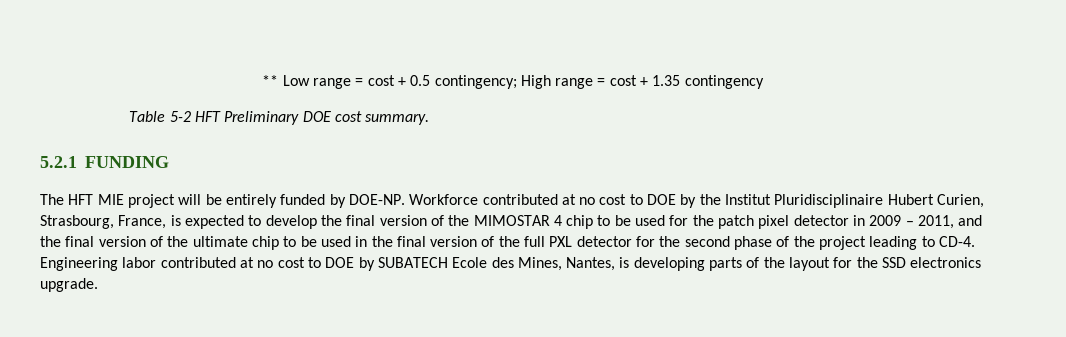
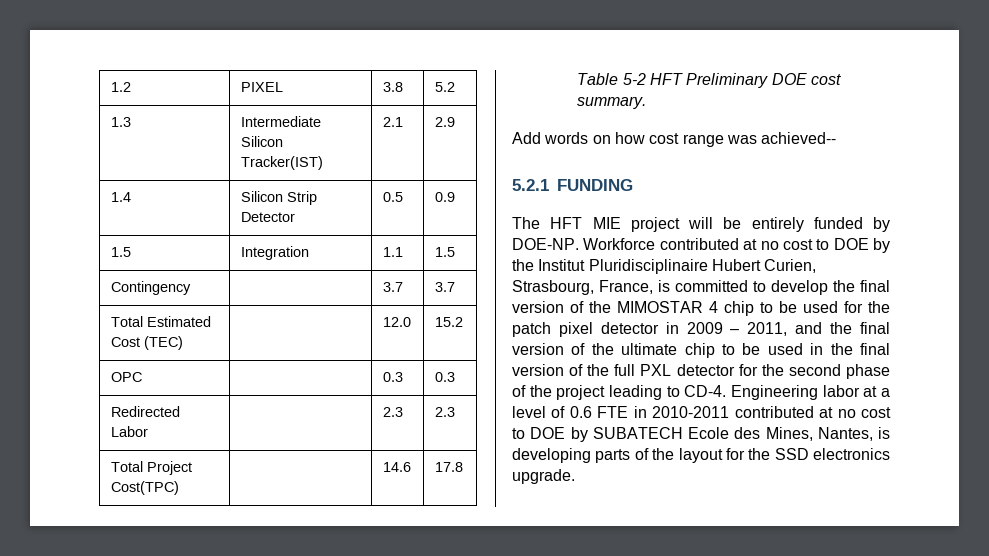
- ** Low range = cost + 0.5 contingency; High range = cost + 1.35 contingency
+ 1.2 | PIXEL | 3.8 | 5.2
+ 1.3 | Intermediate Silicon Tracker(IST) | 2.1 | 2.9
+ 1.4 | Silicon Strip Detector | 0.5 | 0.9
+ 1.5 | Integration | 1.1 | 1.5
+ Contingency | | 3.7 | 3.7
+ Total Estimated Cost (TEC) | | 12.0 | 15.2
+ OPC | | 0.3 | 0.3
+ Redirected Labor | | 2.3 | 2.3
+ Total Project Cost(TPC) | | 14.6 | 17.8
+ Add words on how cost range was achieved--
- Workforce contributed at no cost to DOE by the Institut Pluridisciplinaire Hubert Curien, Strasbourg, France, is expected to develop the final version of the MIMOSTAR 4 chip to be used for the patch pixel detector in 2009 – 2011, and the final version of the ultimate chip to be used in the final version of the full PXL detector for the second phase of the project leading to CD-4.
+ Workforce contributed at no cost to DOE by the Institut Pluridisciplinaire Hubert Curien, Strasbourg, France, is committed to develop the final version of the MIMOSTAR 4 chip to be used for the patch pixel detector in 2009 – 2011, and the final version of the ultimate chip to be used in the final version of the full PXL detector for the second phase of the project leading to CD-4.
- Engineering labor contributed at no cost to DOE by SUBATECH Ecole des Mines, Nantes, is developing parts of the layout for the SSD electronics upgrade.
+ Engineering labor at a level of 0.6 FTE in 2010-2011 contributed at no cost to DOE by SUBATECH Ecole des Mines, Nantes, is developing parts of the layout for the SSD electronics upgrade.

